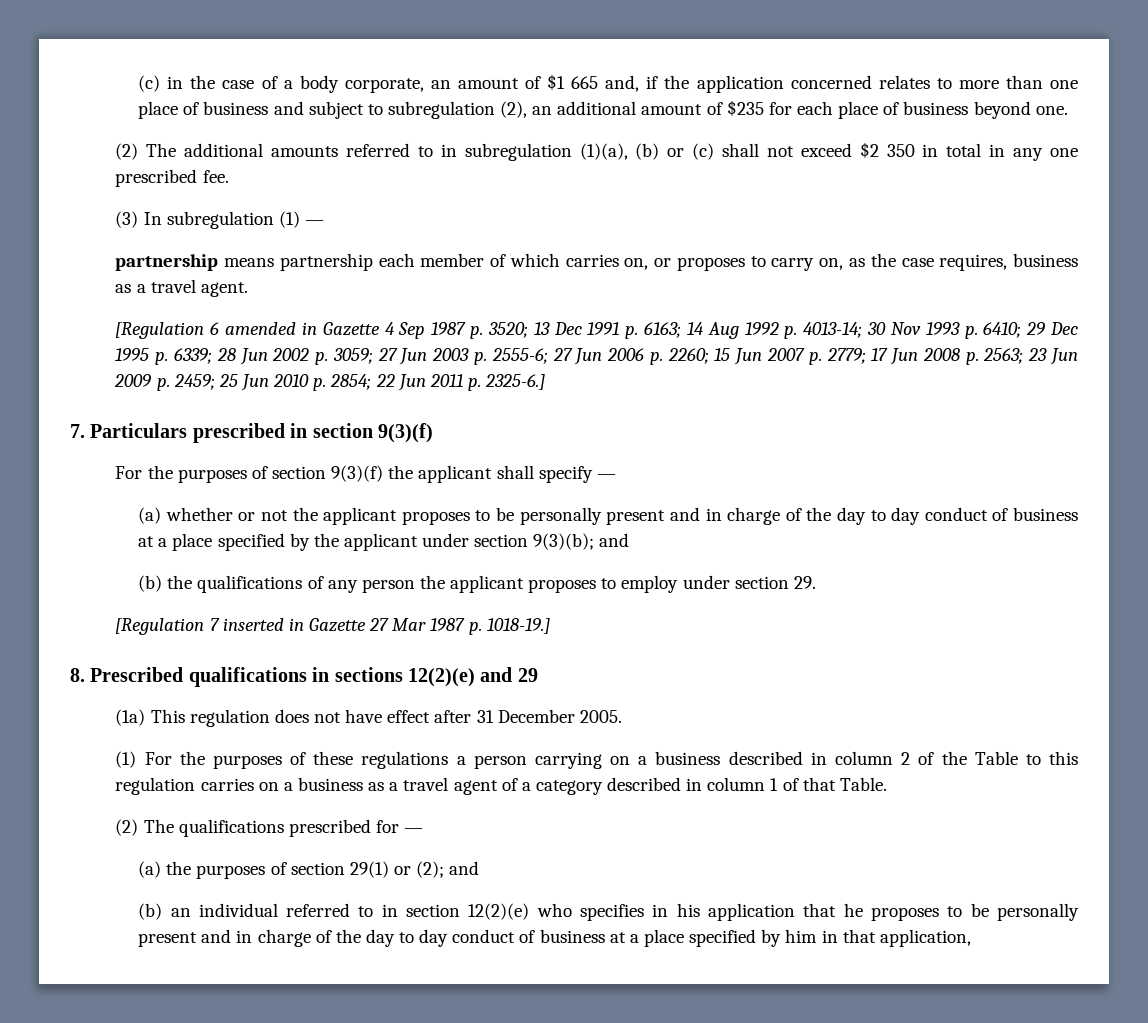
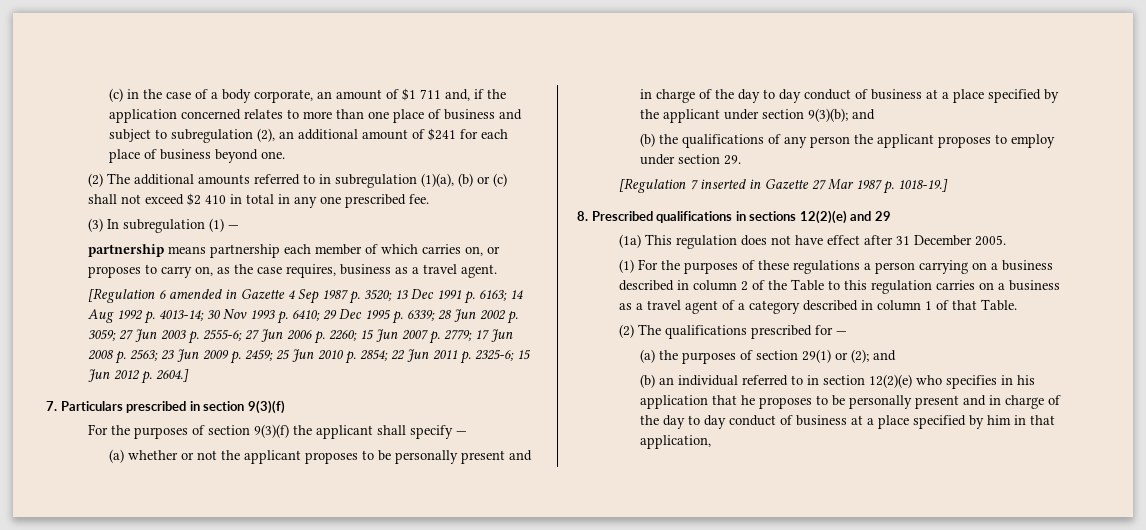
- (c) in the case of a body corporate, an amount of $1 665 and, if the application concerned relates to more than one place of business and subject to subregulation (2), an additional amount of $235 for each place of business beyond one.
+ (c) in the case of a body corporate, an amount of $1 711 and, if the application concerned relates to more than one place of business and subject to subregulation (2), an additional amount of $241 for each place of business beyond one.
- (2) The additional amounts referred to in subregulation (1)(a), (b) or (c) shall not exceed $2 350 in total in any one prescribed fee.
+ (2) The additional amounts referred to in subregulation (1)(a), (b) or (c) shall not exceed $2 410 in total in any one prescribed fee.
- 22 Jun 2011 p. 2325-6.]
+ 22 Jun 2011 p. 2325-6; 15 Jun 2012 p. 2604.]

